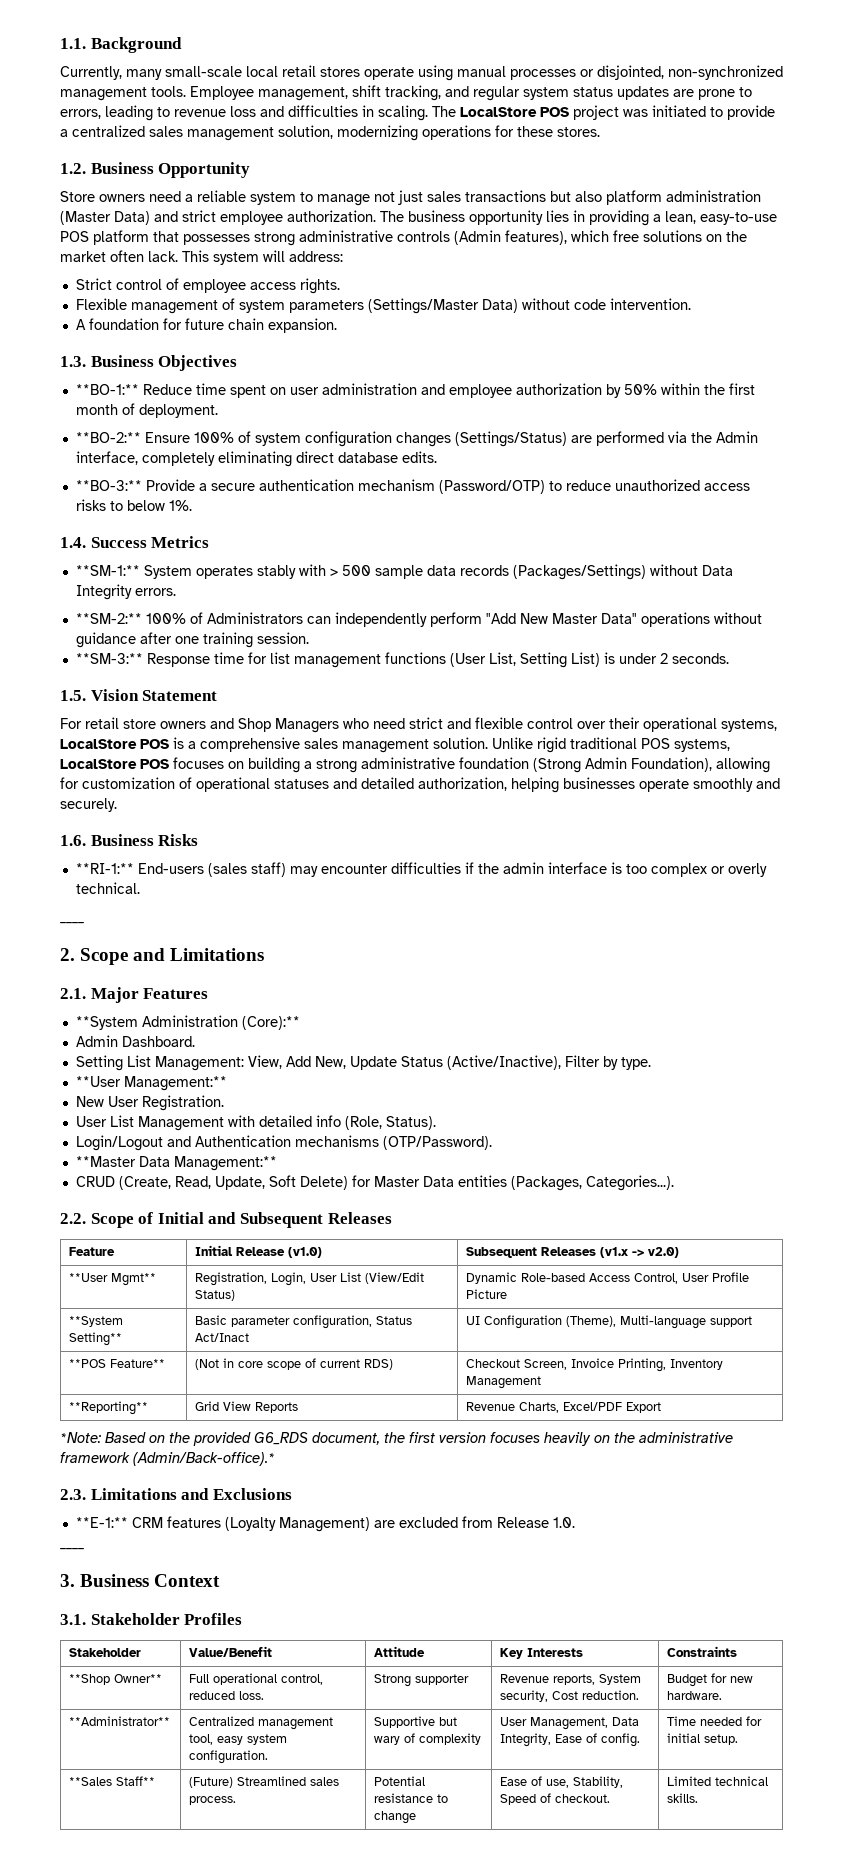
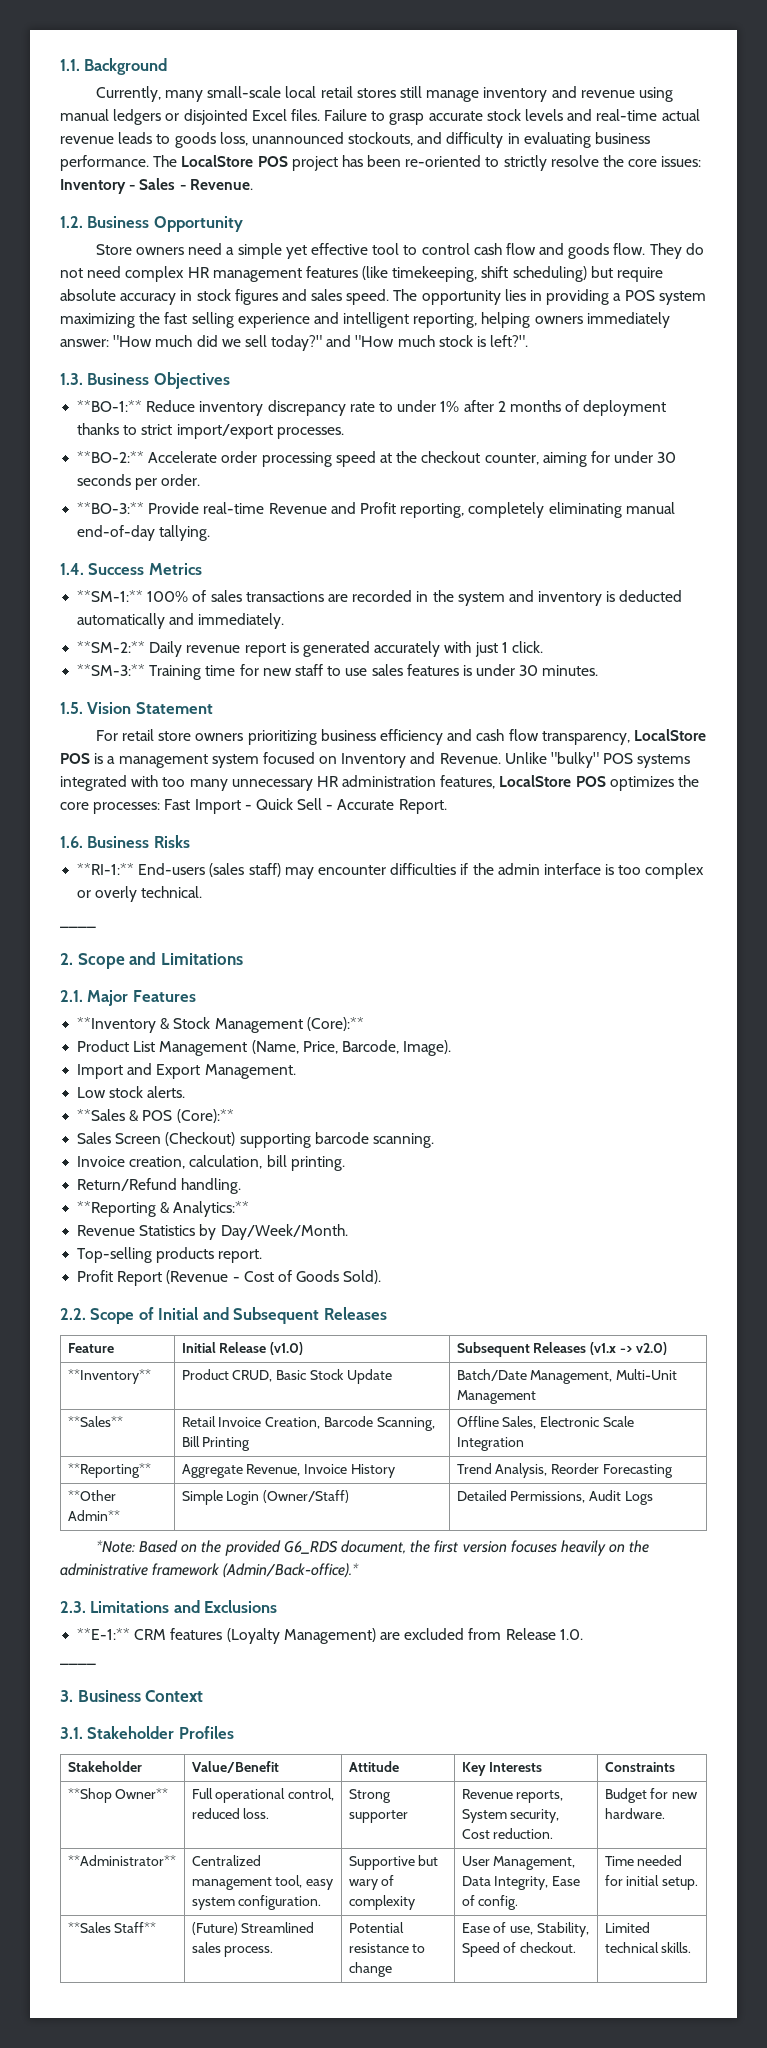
- Currently, many small-scale local retail stores operate using manual processes or disjointed, non-synchronized management tools. Employee management, shift tracking, and regular system status updates are prone to errors, leading to revenue loss and difficulties in scaling. The LocalStore POS project was initiated to provide a centralized sales management solution, modernizing operations for these stores.
+ Currently, many small-scale local retail stores still manage inventory and revenue using manual ledgers or disjointed Excel files. Failure to grasp accurate stock levels and real-time actual revenue leads to goods loss, unannounced stockouts, and difficulty in evaluating business performance. The LocalStore POS project has been re-oriented to strictly resolve the core issues: Inventory - Sales - Revenue.
- Store owners need a reliable system to manage not just sales transactions but also platform administration (Master Data) and strict employee authorization. The business opportunity lies in providing a lean, easy-to-use POS platform that possesses strong administrative controls (Admin features), which free solutions on the market often lack. This system will address:
- Strict control of employee access rights.
- Flexible management of system parameters (Settings/Master Data) without code intervention.
- A foundation for future chain expansion.
+ Store owners need a simple yet effective tool to control cash flow and goods flow. They do not need complex HR management features (like timekeeping, shift scheduling) but require absolute accuracy in stock figures and sales speed. The opportunity lies in providing a POS system maximizing the fast selling experience and intelligent reporting, helping owners immediately answer: "How much did we sell today?" and "How much stock is left?".
- **BO-1:** Reduce time spent on user administration and employee authorization by 50% within the first month of deployment.
- **BO-2:** Ensure 100% of system configuration changes (Settings/Status) are performed via the Admin interface, completely eliminating direct database edits.
- **BO-3:** Provide a secure authentication mechanism (Password/OTP) to reduce unauthorized access risks to below 1%.
+ **BO-1:** Reduce inventory discrepancy rate to under 1% after 2 months of deployment thanks to strict import/export processes.
+ **BO-2:** Accelerate order processing speed at the checkout counter, aiming for under 30 seconds per order.
+ **BO-3:** Provide real-time Revenue and Profit reporting, completely eliminating manual end-of-day tallying.
  1.4. Success Metrics
- **SM-1:** System operates stably with > 500 sample data records (Packages/Settings) without Data Integrity errors.
- **SM-2:** 100% of Administrators can independently perform "Add New Master Data" operations without guidance after one training session.
+ **SM-1:** 100% of sales transactions are recorded in the system and inventory is deducted automatically and immediately.
+ **SM-2:** Daily revenue report is generated accurately with just 1 click.
- **SM-3:** Response time for list management functions (User List, Setting List) is under 2 seconds.
+ **SM-3:** Training time for new staff to use sales features is under 30 minutes.
- For retail store owners and Shop Managers who need strict and flexible control over their operational systems, LocalStore POS is a comprehensive sales management solution. Unlike rigid traditional POS systems, LocalStore POS focuses on building a strong administrative foundation (Strong Admin Foundation), allowing for customization of operational statuses and detailed authorization, helping businesses operate smoothly and securely.
+ For retail store owners prioritizing business efficiency and cash flow transparency, LocalStore POS is a management system focused on Inventory and Revenue. Unlike "bulky" POS systems integrated with too many unnecessary HR administration features, LocalStore POS optimizes the core processes: Fast Import - Quick Sell - Accurate Report.
- **System Administration (Core):**
- Admin Dashboard.
- Setting List Management: View, Add New, Update Status (Active/Inactive), Filter by type.
- **User Management:**
- New User Registration.
- User List Management with detailed info (Role, Status).
- Login/Logout and Authentication mechanisms (OTP/Password).
- **Master Data Management:**
- CRUD (Create, Read, Update, Soft Delete) for Master Data entities (Packages, Categories...).
+ **Inventory & Stock Management (Core):**
+ Product List Management (Name, Price, Barcode, Image).
+ Import and Export Management.
+ Low stock alerts.
+ **Sales & POS (Core):**
+ Sales Screen (Checkout) supporting barcode scanning.
+ Invoice creation, calculation, bill printing.
+ Return/Refund handling.
+ **Reporting & Analytics:**
+ Revenue Statistics by Day/Week/Month.
+ Top-selling products report.
+ Profit Report (Revenue - Cost of Goods Sold).
- **User Mgmt** | Registration, Login, User List (View/Edit Status) | Dynamic Role-based Access Control, User Profile Picture
- **System Setting** | Basic parameter configuration, Status Act/Inact | UI Configuration (Theme), Multi-language support
- **POS Feature** | (Not in core scope of current RDS) | Checkout Screen, Invoice Printing, Inventory Management
- **Reporting** | Grid View Reports | Revenue Charts, Excel/PDF Export
+ **Inventory** | Product CRUD, Basic Stock Update | Batch/Date Management, Multi-Unit Management
+ **Sales** | Retail Invoice Creation, Barcode Scanning, Bill Printing | Offline Sales, Electronic Scale Integration
+ **Reporting** | Aggregate Revenue, Invoice History | Trend Analysis, Reorder Forecasting
+ **Other Admin** | Simple Login (Owner/Staff) | Detailed Permissions, Audit Logs

